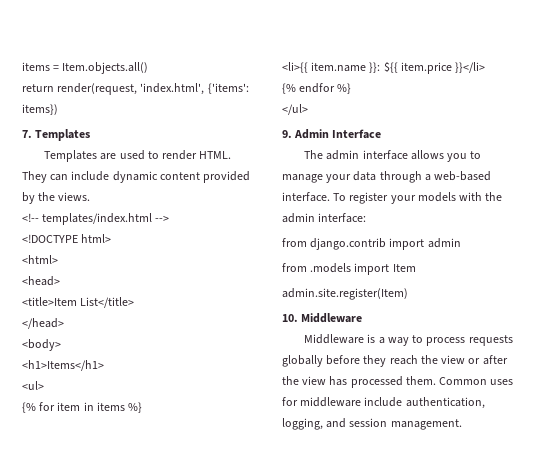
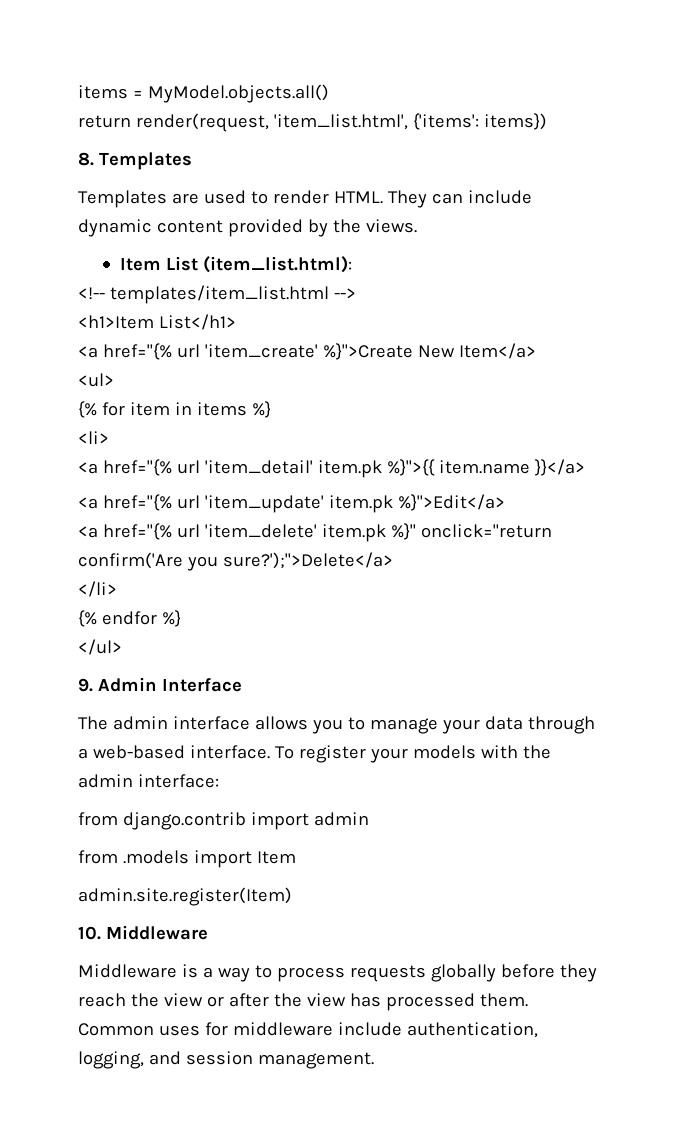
- items = Item.objects.all()
+ items = MyModel.objects.all()
- return render(request, 'index.html', {'items': items})
+ return render(request, 'item_list.html', {'items': items})
- 7. Templates
+ 8. Templates
+ Item List (item_list.html):
- <!-- templates/index.html -->
+ <!-- templates/item_list.html -->
- <!DOCTYPE html>
- <html>
- <head>
- <title>Item List</title>
- </head>
- <body>
- <h1>Items</h1>
+ <h1>Item List</h1>
+ <a href="{% url 'item_create' %}">Create New Item</a>
- <li>{{ item.name }}: ${{ item.price }}</li>
+ <li>
+ <a href="{% url 'item_detail' item.pk %}">{{ item.name }}</a>
+ <a href="{% url 'item_update' item.pk %}">Edit</a>
+ <a href="{% url 'item_delete' item.pk %}" onclick="return confirm('Are you sure?');">Delete</a>
+ </li>

